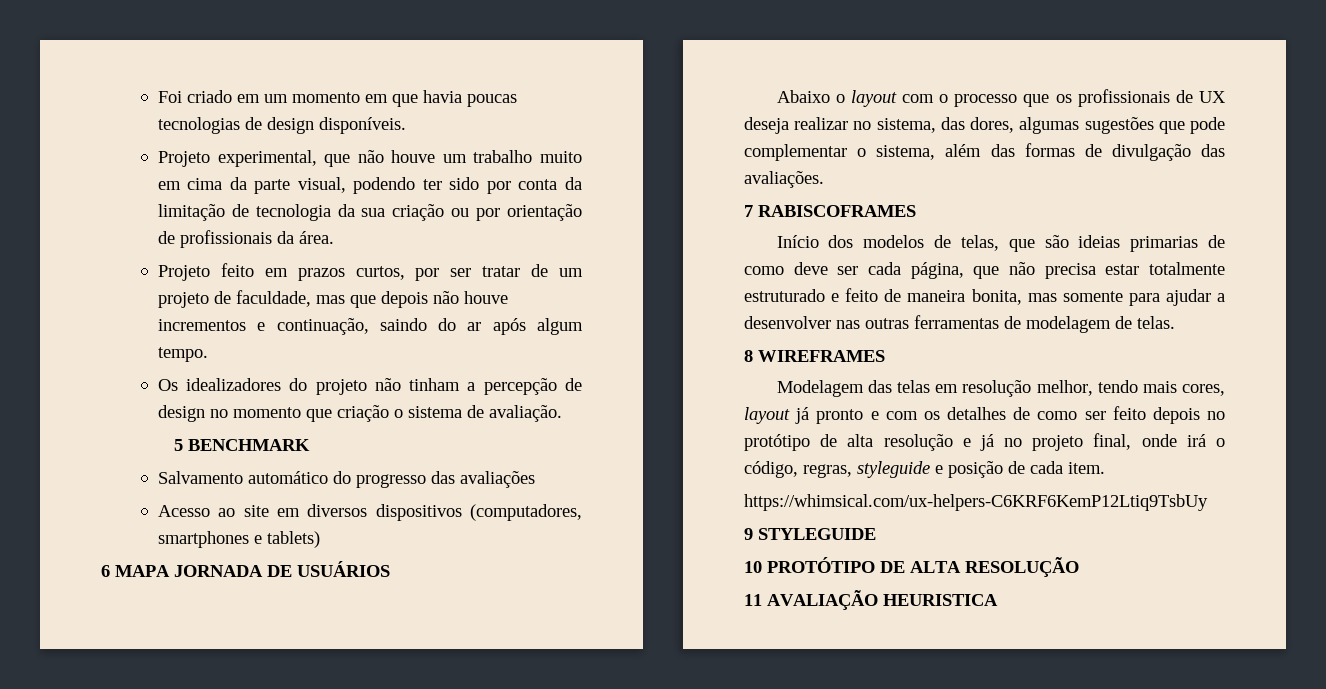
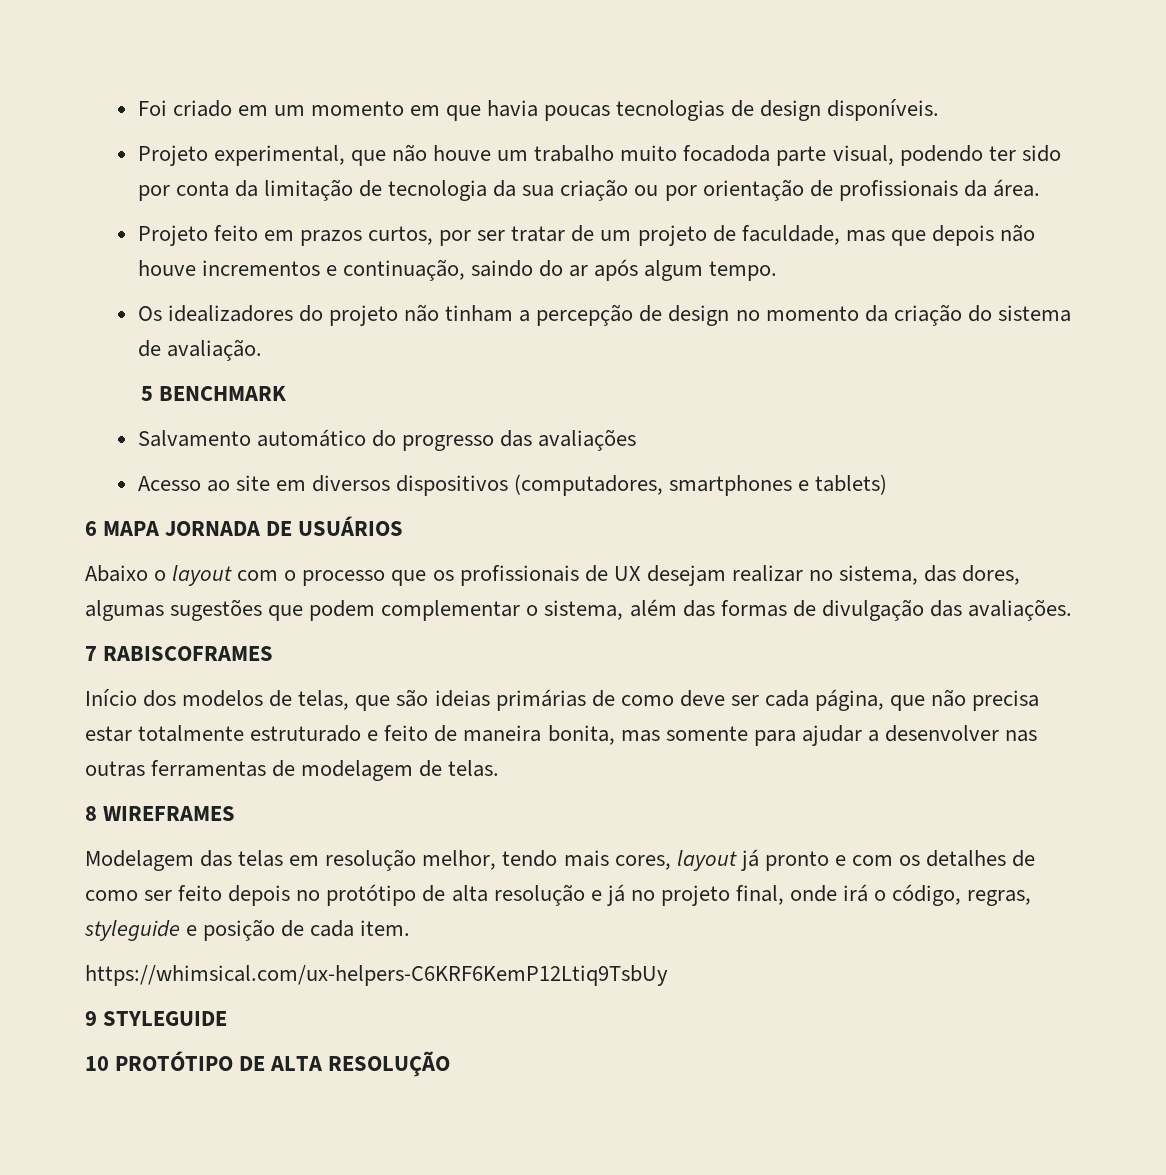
- Projeto experimental, que não houve um trabalho muito em cima da parte visual, podendo ter sido por conta da limitação de tecnologia da sua criação ou por orientação de profissionais da área.
+ Projeto experimental, que não houve um trabalho muito focadoda parte visual, podendo ter sido por conta da limitação de tecnologia da sua criação ou por orientação de profissionais da área.
- Os idealizadores do projeto não tinham a percepção de design no momento que criação o sistema de avaliação.
+ Os idealizadores do projeto não tinham a percepção de design no momento da criação do sistema de avaliação.
- Abaixo o layout com o processo que os profissionais de UX deseja realizar no sistema, das dores, algumas sugestões que pode complementar o sistema, além das formas de divulgação das avaliações.
+ Abaixo o layout com o processo que os profissionais de UX desejam realizar no sistema, das dores, algumas sugestões que podem complementar o sistema, além das formas de divulgação das avaliações.
- Início dos modelos de telas, que são ideias primarias de como deve ser cada página, que não precisa estar totalmente estruturado e feito de maneira bonita, mas somente para ajudar a desenvolver nas outras ferramentas de modelagem de telas.
+ Início dos modelos de telas, que são ideias primárias de como deve ser cada página, que não precisa estar totalmente estruturado e feito de maneira bonita, mas somente para ajudar a desenvolver nas outras ferramentas de modelagem de telas.
- 11 AVALIAÇÃO HEURISTICA

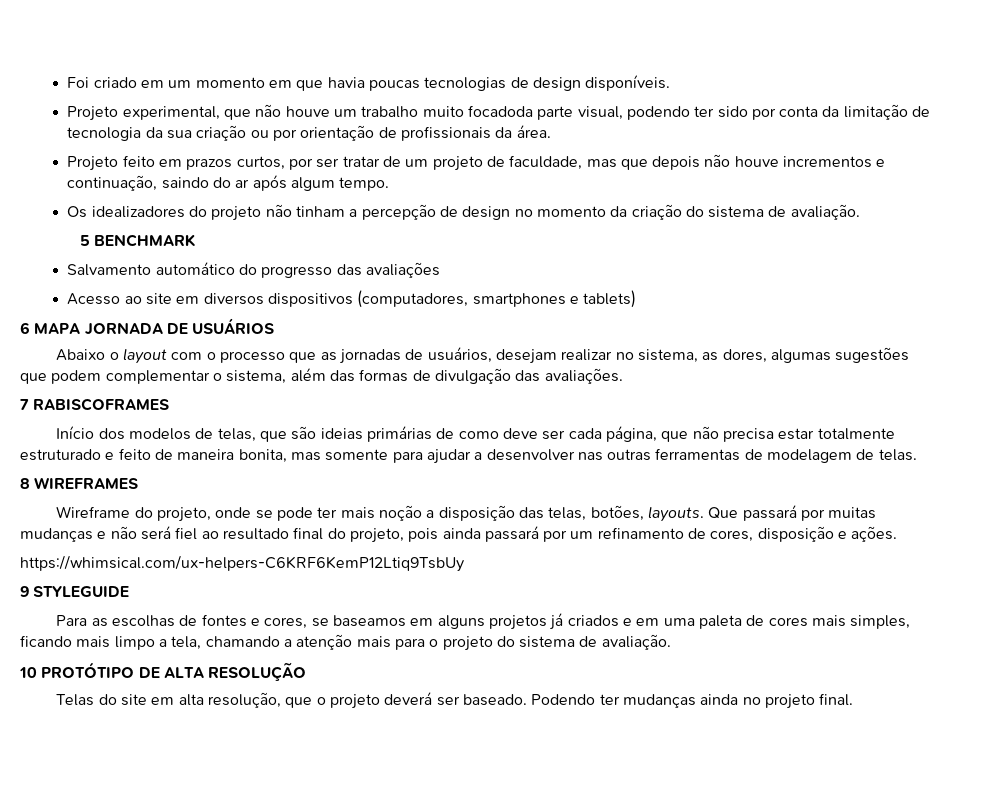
- Abaixo o layout com o processo que os profissionais de UX desejam realizar no sistema, das dores, algumas sugestões que podem complementar o sistema, além das formas de divulgação das avaliações.
+ Abaixo o layout com o processo que as jornadas de usuários, desejam realizar no sistema, as dores, algumas sugestões que podem complementar o sistema, além das formas de divulgação das avaliações.
- Modelagem das telas em resolução melhor, tendo mais cores, layout já pronto e com os detalhes de como ser feito depois no protótipo de alta resolução e já no projeto final, onde irá o código, regras, styleguide e posição de cada item.
+ Wireframe do projeto, onde se pode ter mais noção a disposição das telas, botões, layouts. Que passará por muitas mudanças e não será fiel ao resultado final do projeto, pois ainda passará por um refinamento de cores, disposição e ações.
  https://whimsical.com/ux-helpers-C6KRF6KemP12Ltiq9TsbUy
  9 STYLEGUIDE
+ Para as escolhas de fontes e cores, se baseamos em alguns projetos já criados e em uma paleta de cores mais simples, ficando mais limpo a tela, chamando a atenção mais para o projeto do sistema de avaliação.
+ Telas do site em alta resolução, que o projeto deverá ser baseado. Podendo ter mudanças ainda no projeto final.

